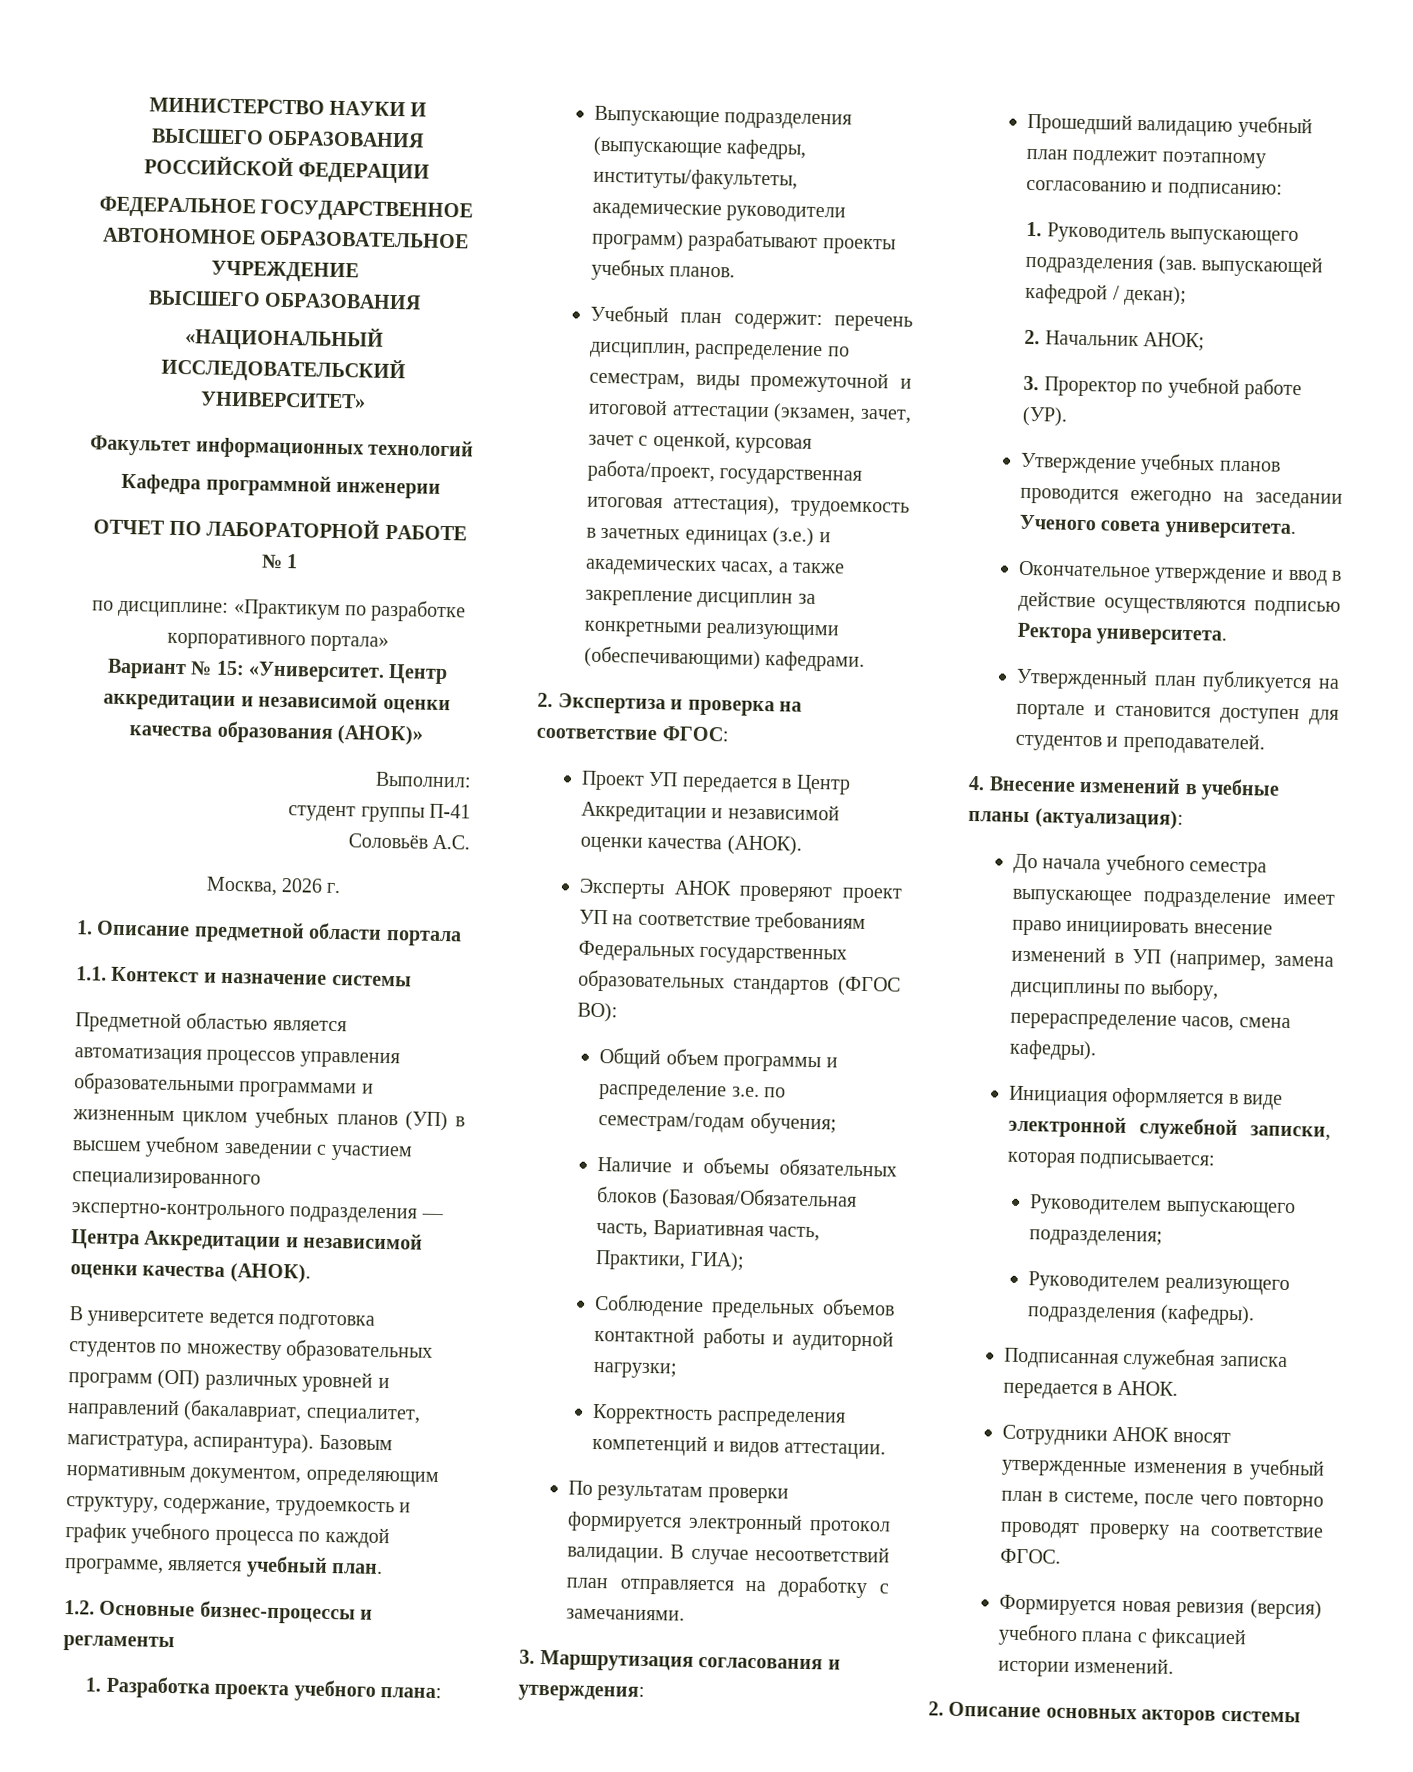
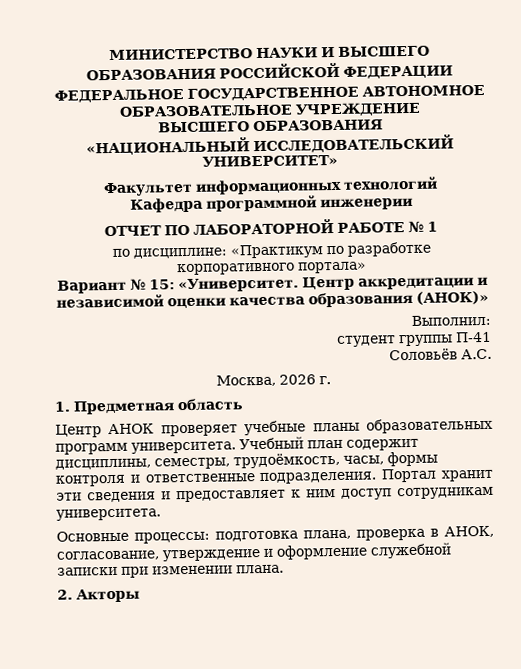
- 1. Описание предметной области портала
- 1.1. Контекст и назначение системы
- Предметной областью является автоматизация процессов управления образовательными программами и жизненным циклом учебных планов (УП) в высшем учебном заведении с участием специализированного экспертно-контрольного подразделения — Центра Аккредитации и независимой оценки качества (АНОК).
- В университете ведется подготовка студентов по множеству образовательных программ (ОП) различных уровней и направлений (бакалавриат, специалитет, магистратура, аспирантура). Базовым нормативным документом, определяющим структуру, содержание, трудоемкость и график учебного процесса по каждой программе, является учебный план.
- 1.2. Основные бизнес-процессы и регламенты
- 1. Разработка проекта учебного плана:
- Выпускающие подразделения (выпускающие кафедры, институты/факультеты, академические руководители программ) разрабатывают проекты учебных планов.
- Учебный план содержит: перечень дисциплин, распределение по семестрам, виды промежуточной и итоговой аттестации (экзамен, зачет, зачет с оценкой, курсовая работа/проект, государственная итоговая аттестация), трудоемкость в зачетных единицах (з.е.) и академических часах, а также закрепление дисциплин за конкретными реализующими (обеспечивающими) кафедрами.
- 2. Экспертиза и проверка на соответствие ФГОС:
- Проект УП передается в Центр Аккредитации и независимой оценки качества (АНОК).
- Эксперты АНОК проверяют проект УП на соответствие требованиям Федеральных государственных образовательных стандартов (ФГОС ВО):
- Общий объем программы и распределение з.е. по семестрам/годам обучения;
- Наличие и объемы обязательных блоков (Базовая/Обязательная часть, Вариативная часть, Практики, ГИА);
- Соблюдение предельных объемов контактной работы и аудиторной нагрузки;
- Корректность распределения компетенций и видов аттестации.
- По результатам проверки формируется электронный протокол валидации. В случае несоответствий план отправляется на доработку с замечаниями.
- 3. Маршрутизация согласования и утверждения:
- Прошедший валидацию учебный план подлежит поэтапному согласованию и подписанию:
- 1. Руководитель выпускающего подразделения (зав. выпускающей кафедрой / декан);
- 2. Начальник АНОК;
- 3. Проректор по учебной работе (УР).
- Утверждение учебных планов проводится ежегодно на заседании Ученого совета университета.
- Окончательное утверждение и ввод в действие осуществляются подписью Ректора университета.
- Утвержденный план публикуется на портале и становится доступен для студентов и преподавателей.
- 4. Внесение изменений в учебные планы (актуализация):
- До начала учебного семестра выпускающее подразделение имеет право инициировать внесение изменений в УП (например, замена дисциплины по выбору, перераспределение часов, смена кафедры).
- Инициация оформляется в виде электронной служебной записки, которая подписывается:
- Руководителем выпускающего подразделения;
- Руководителем реализующего подразделения (кафедры).
- Подписанная служебная записка передается в АНОК.
- Сотрудники АНОК вносят утвержденные изменения в учебный план в системе, после чего повторно проводят проверку на соответствие ФГОС.
- Формируется новая ревизия (версия) учебного плана с фиксацией истории изменений.
- 2. Описание основных акторов системы
+ 1. Предметная область
+ Центр АНОК проверяет учебные планы образовательных программ университета. Учебный план содержит дисциплины, семестры, трудоёмкость, часы, формы контроля и ответственные подразделения. Портал хранит эти сведения и предоставляет к ним доступ сотрудникам университета.
+ Основные процессы: подготовка плана, проверка в АНОК, согласование, утверждение и оформление служебной записки при изменении плана.
+ 2. Акторы

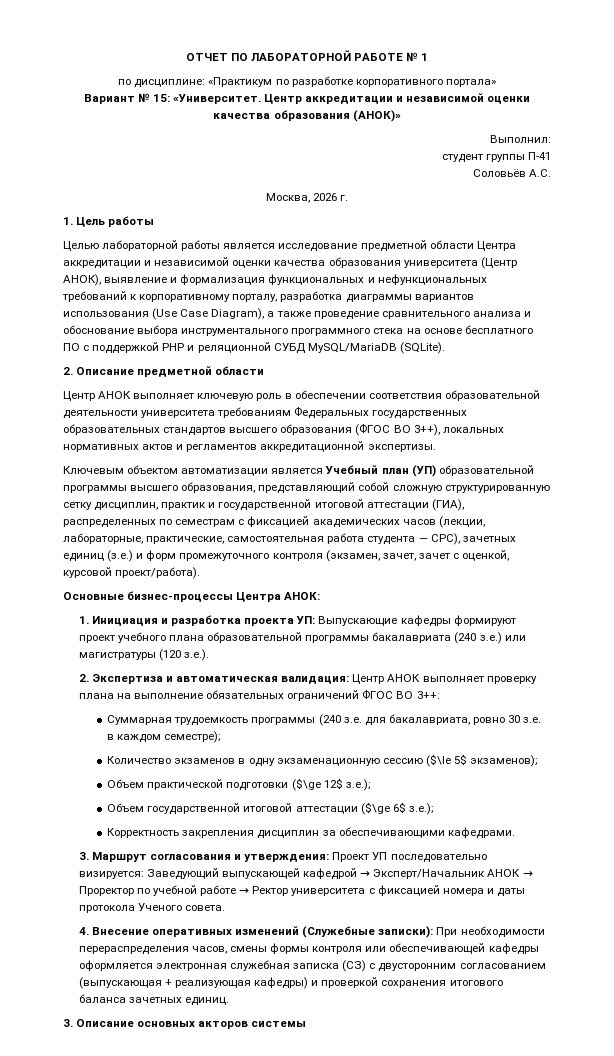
- МИНИСТЕРСТВО НАУКИ И ВЫСШЕГО ОБРАЗОВАНИЯ РОССИЙСКОЙ ФЕДЕРАЦИИ
- ФЕДЕРАЛЬНОЕ ГОСУДАРСТВЕННОЕ АВТОНОМНОЕ ОБРАЗОВАТЕЛЬНОЕ УЧРЕЖДЕНИЕ
- ВЫСШЕГО ОБРАЗОВАНИЯ
- «НАЦИОНАЛЬНЫЙ ИССЛЕДОВАТЕЛЬСКИЙ УНИВЕРСИТЕТ»
- Факультет информационных технологий
- Кафедра программной инженерии
- 1. Предметная область
- Центр АНОК проверяет учебные планы образовательных программ университета. Учебный план содержит дисциплины, семестры, трудоёмкость, часы, формы контроля и ответственные подразделения. Портал хранит эти сведения и предоставляет к ним доступ сотрудникам университета.
- Основные процессы: подготовка плана, проверка в АНОК, согласование, утверждение и оформление служебной записки при изменении плана.
- 2. Акторы
+ 1. Цель работы
+ Целью лабораторной работы является исследование предметной области Центра аккредитации и независимой оценки качества образования университета (Центр АНОК), выявление и формализация функциональных и нефункциональных требований к корпоративному порталу, разработка диаграммы вариантов использования (Use Case Diagram), а также проведение сравнительного анализа и обоснование выбора инструментального программного стека на основе бесплатного ПО с поддержкой PHP и реляционной СУБД MySQL/MariaDB (SQLite).
+ 2. Описание предметной области
+ Центр АНОК выполняет ключевую роль в обеспечении соответствия образовательной деятельности университета требованиям Федеральных государственных образовательных стандартов высшего образования (ФГОС ВО 3++), локальных нормативных актов и регламентов аккредитационной экспертизы.
+ Ключевым объектом автоматизации является Учебный план (УП) образовательной программы высшего образования, представляющий собой сложную структурированную сетку дисциплин, практик и государственной итоговой аттестации (ГИА), распределенных по семестрам с фиксацией академических часов (лекции, лабораторные, практические, самостоятельная работа студента — СРС), зачетных единиц (з.е.) и форм промежуточного контроля (экзамен, зачет, зачет с оценкой, курсовой проект/работа).
+ Основные бизнес-процессы Центра АНОК:
+ 1. Инициация и разработка проекта УП: Выпускающие кафедры формируют проект учебного плана образовательной программы бакалавриата (240 з.е.) или магистратуры (120 з.е.).
+ 2. Экспертиза и автоматическая валидация: Центр АНОК выполняет проверку плана на выполнение обязательных ограничений ФГОС ВО 3++:
+ Суммарная трудоемкость программы (240 з.е. для бакалавриата, ровно 30 з.е. в каждом семестре);
+ Количество экзаменов в одну экзаменационную сессию ($\le 5$ экзаменов);
+ Объем практической подготовки ($\ge 12$ з.е.);
+ Объем государственной итоговой аттестации ($\ge 6$ з.е.);
+ Корректность закрепления дисциплин за обеспечивающими кафедрами.
+ 3. Маршрут согласования и утверждения: Проект УП последовательно визируется: Заведующий выпускающей кафедрой → Эксперт/Начальник АНОК → Проректор по учебной работе → Ректор университета с фиксацией номера и даты протокола Ученого совета.
+ 4. Внесение оперативных изменений (Служебные записки): При необходимости перераспределения часов, смены формы контроля или обеспечивающей кафедры оформляется электронная служебная записка (СЗ) с двусторонним согласованием (выпускающая + реализующая кафедры) и проверкой сохранения итогового баланса зачетных единиц.
+ 3. Описание основных акторов системы

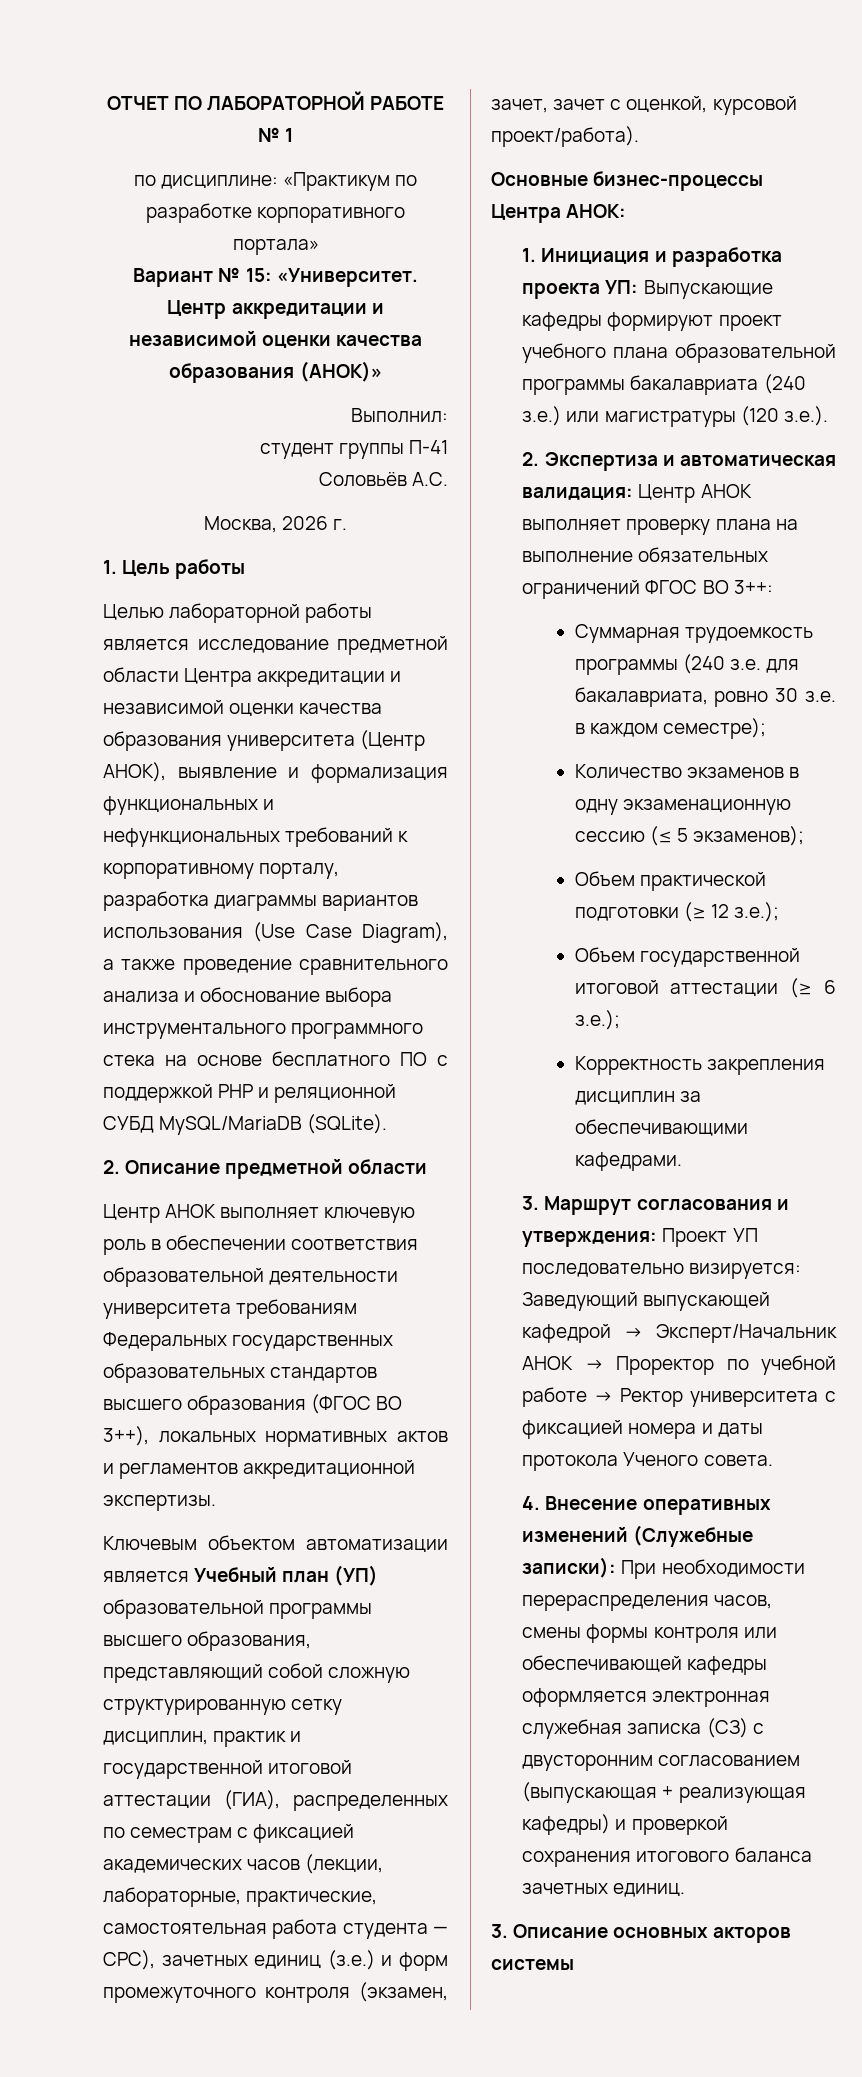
- Количество экзаменов в одну экзаменационную сессию ($\le 5$ экзаменов);
+ Количество экзаменов в одну экзаменационную сессию (≤ 5 экзаменов);
- Объем практической подготовки ($\ge 12$ з.е.);
+ Объем практической подготовки (≥ 12 з.е.);
- Объем государственной итоговой аттестации ($\ge 6$ з.е.);
+ Объем государственной итоговой аттестации (≥ 6 з.е.);

